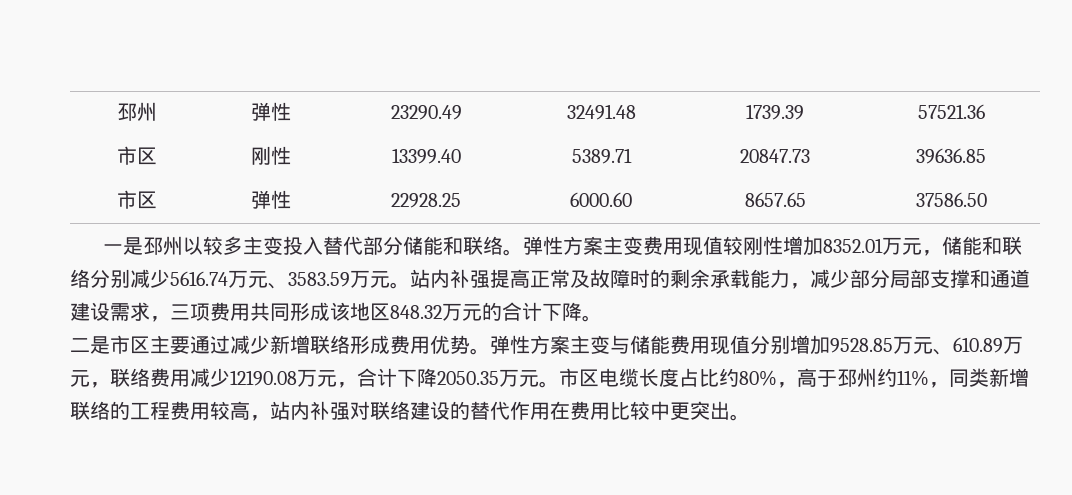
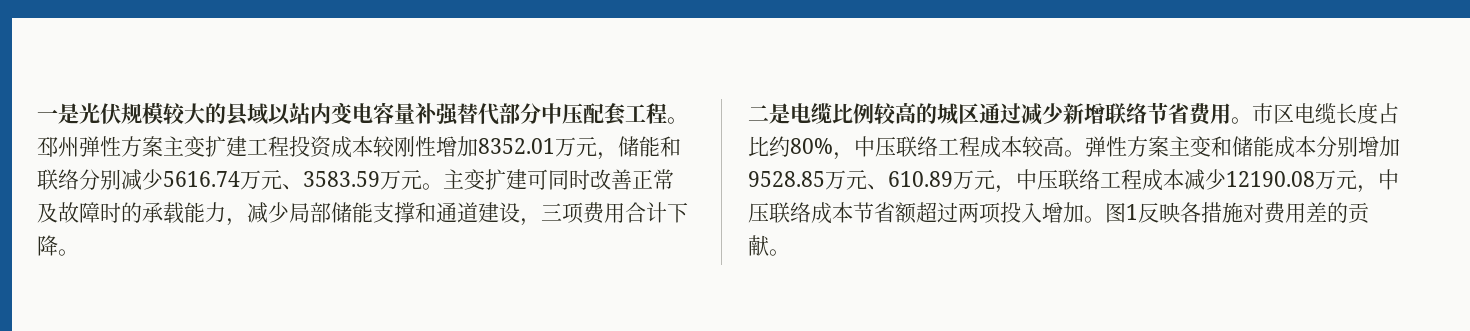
- 邳州 | 弹性 | 23290.49 | 32491.48 | 1739.39 | 57521.36
- 市区 | 刚性 | 13399.40 | 5389.71 | 20847.73 | 39636.85
- 市区 | 弹性 | 22928.25 | 6000.60 | 8657.65 | 37586.50
- 一是邳州以较多主变投入替代部分储能和联络。弹性方案主变费用现值较刚性增加8352.01万元，储能和联络分别减少5616.74万元、3583.59万元。
+ 一是光伏规模较大的县域以站内变电容量补强替代部分中压配套工程。邳州弹性方案主变扩建工程投资成本较刚性增加8352.01万元，储能和联络分别减少5616.74万元、3583.59万元。
- 站内补强提高正常及故障时的剩余承载能力，减少部分局部支撑和通道建设需求，三项费用共同形成该地区848.32万元的合计下降。
- 二是市区主要通过减少新增联络形成费用优势。弹性方案主变与储能费用现值分别增加9528.85万元、610.89万元，联络费用减少12190.08万元，合计下降2050.35万元。市区电缆长度占比约80%，高于邳州约11%，同类新增联络的工程费用较高，站内补强对联络建设的替代作用在费用比较中更突出。
+ 主变扩建可同时改善正常及故障时的承载能力，减少局部储能支撑和通道建设，三项费用合计下降。
+ 二是电缆比例较高的城区通过减少新增联络节省费用。市区电缆长度占比约80%，中压联络工程成本较高。弹性方案主变和储能成本分别增加9528.85万元、610.89万元，中压联络工程成本减少12190.08万元，中压联络成本节省额超过两项投入增加。图1反映各措施对费用差的贡献。

